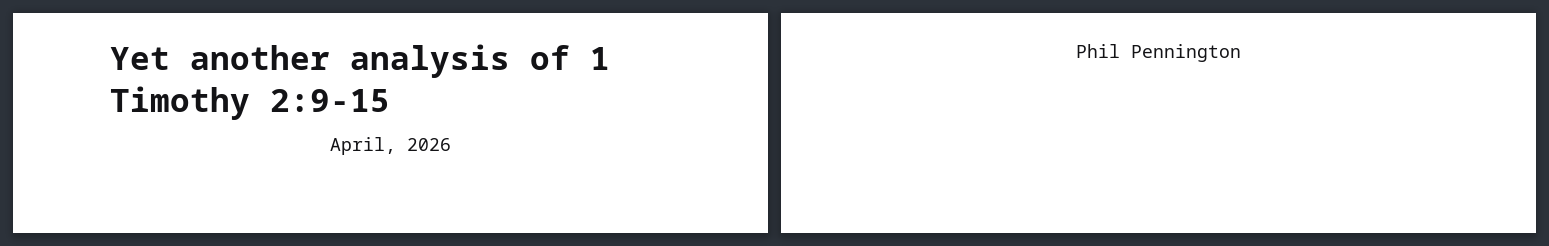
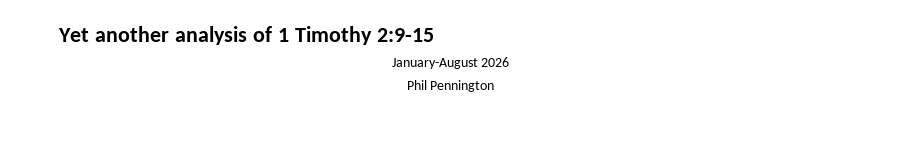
- April, 2026
+ January-August 2026

